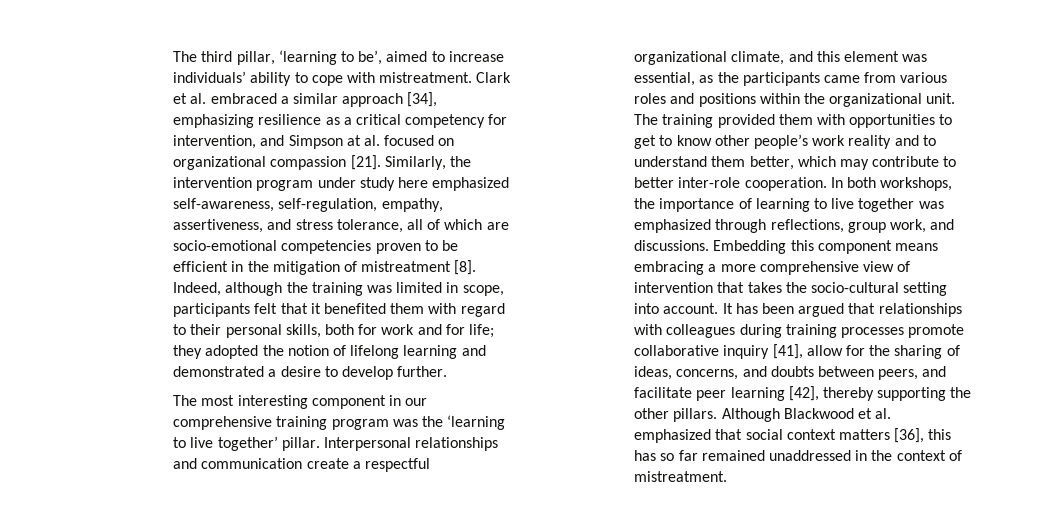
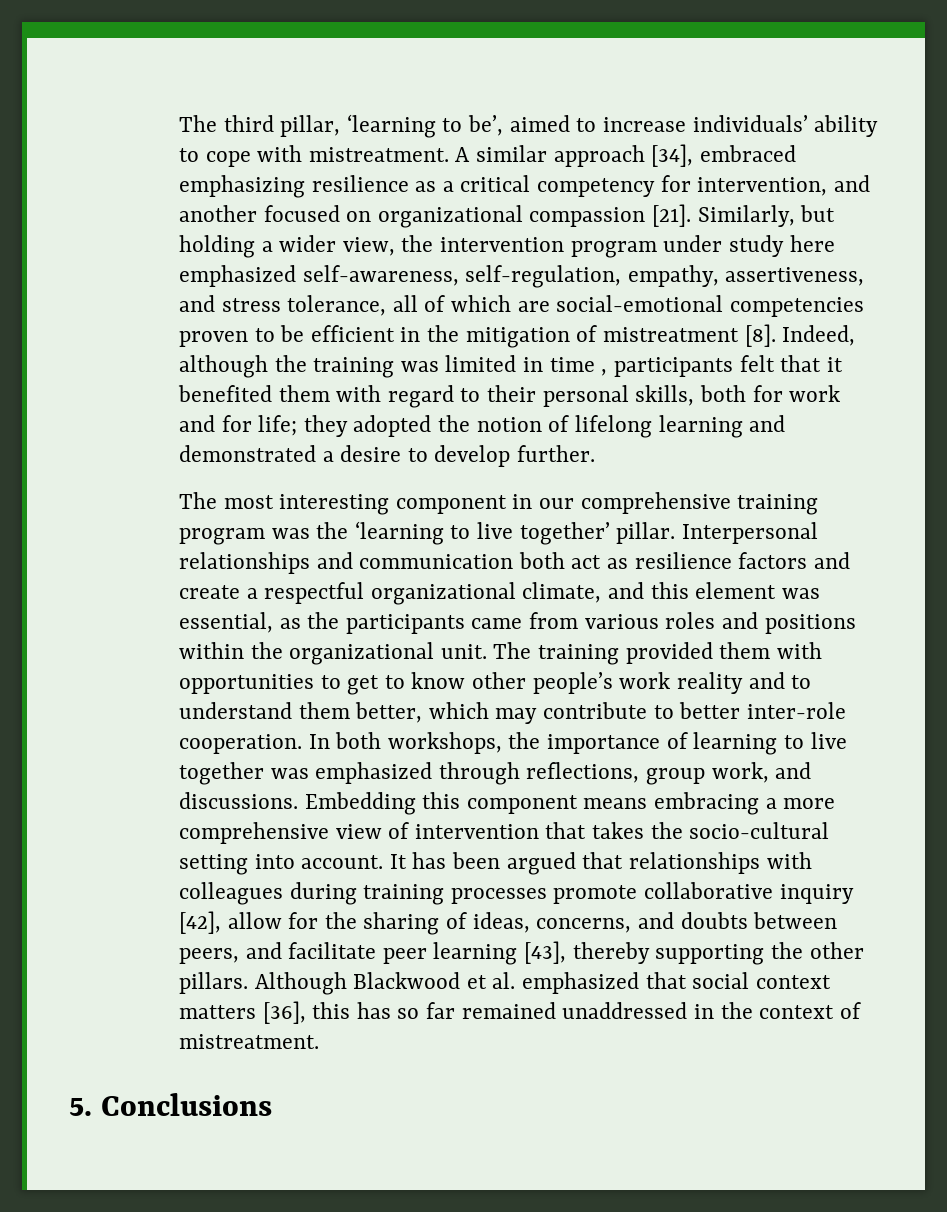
- Clark et al. embraced a similar approach [34], emphasizing resilience as a critical competency for intervention, and Simpson at al. focused on organizational compassion [21].
+ A similar approach [34], embraced emphasizing resilience as a critical competency for intervention, and another focused on organizational compassion [21].
- Similarly, the intervention program under study here emphasized self-awareness, self-regulation, empathy, assertiveness, and stress tolerance, all of which are socio-emotional competencies proven to be efficient in the mitigation of mistreatment [8].
+ Similarly, but holding a wider view, the intervention program under study here emphasized self-awareness, self-regulation, empathy, assertiveness, and stress tolerance, all of which are social-emotional competencies proven to be efficient in the mitigation of mistreatment [8].
- Indeed, although the training was limited in scope, participants felt that it benefited them with regard to their personal skills, both for work and for life; they adopted the notion of lifelong learning and demonstrated a desire to develop further.
+ Indeed, although the training was limited in time , participants felt that it benefited them with regard to their personal skills, both for work and for life; they adopted the notion of lifelong learning and demonstrated a desire to develop further.
- Interpersonal relationships and communication create a respectful organizational climate, and this element was essential, as the participants came from various roles and positions within the organizational unit.
+ Interpersonal relationships and communication both act as resilience factors and create a respectful organizational climate, and this element was essential, as the participants came from various roles and positions within the organizational unit.
- It has been argued that relationships with colleagues during training processes promote collaborative inquiry [41], allow for the sharing of ideas, concerns, and doubts between peers, and facilitate peer learning [42], thereby supporting the other pillars.
+ It has been argued that relationships with colleagues during training processes promote collaborative inquiry [42], allow for the sharing of ideas, concerns, and doubts between peers, and facilitate peer learning [43], thereby supporting the other pillars.
+ 5. Conclusions

